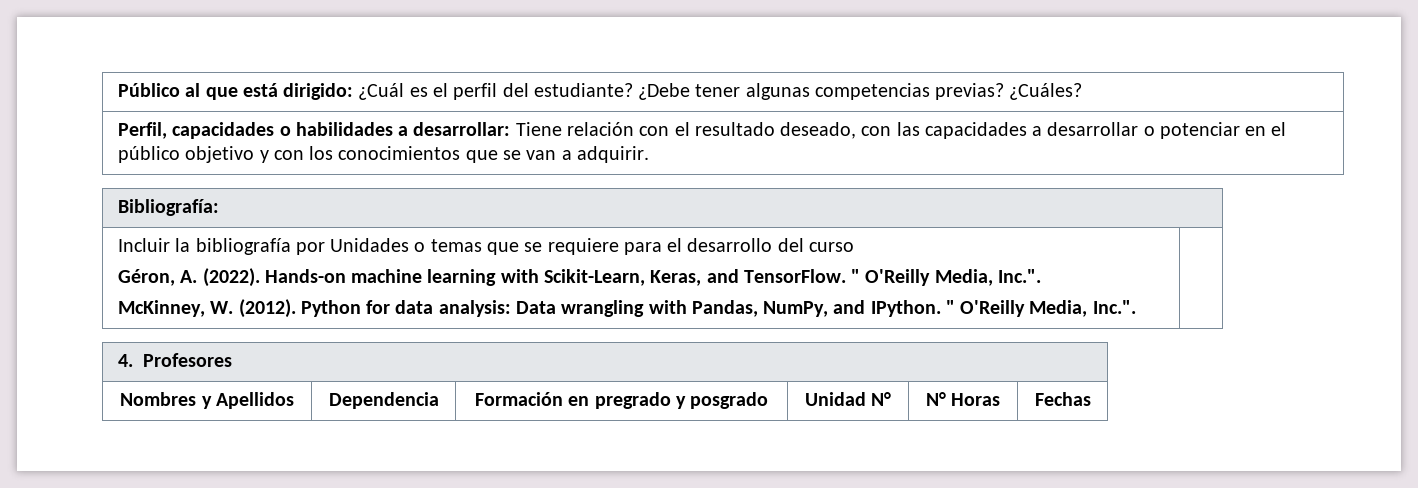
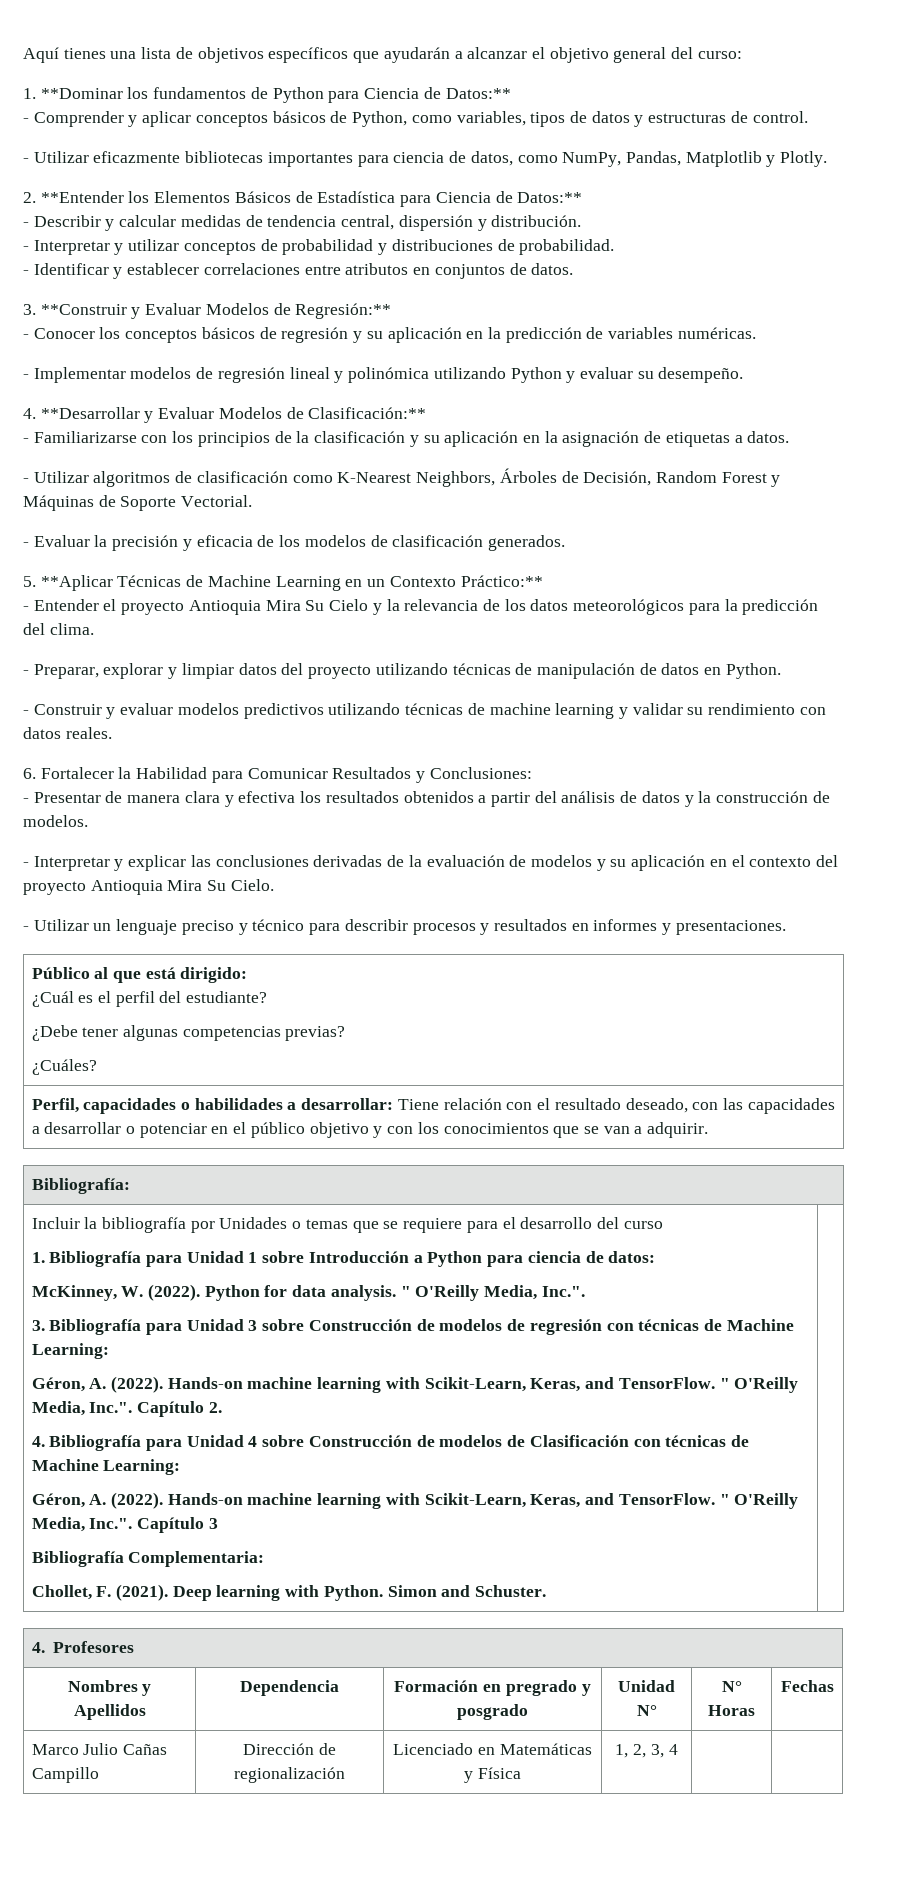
+ Aquí tienes una lista de objetivos específicos que ayudarán a alcanzar el objetivo general del curso:
+ 1. **Dominar los fundamentos de Python para Ciencia de Datos:**
+ - Comprender y aplicar conceptos básicos de Python, como variables, tipos de datos y estructuras de control.
+ - Utilizar eficazmente bibliotecas importantes para ciencia de datos, como NumPy, Pandas, Matplotlib y Plotly.
+ 2. **Entender los Elementos Básicos de Estadística para Ciencia de Datos:**
+ - Describir y calcular medidas de tendencia central, dispersión y distribución.
+ - Interpretar y utilizar conceptos de probabilidad y distribuciones de probabilidad.
+ - Identificar y establecer correlaciones entre atributos en conjuntos de datos.
+ 3. **Construir y Evaluar Modelos de Regresión:**
+ - Conocer los conceptos básicos de regresión y su aplicación en la predicción de variables numéricas.
+ - Implementar modelos de regresión lineal y polinómica utilizando Python y evaluar su desempeño.
+ 4. **Desarrollar y Evaluar Modelos de Clasificación:**
+ - Familiarizarse con los principios de la clasificación y su aplicación en la asignación de etiquetas a datos.
+ - Utilizar algoritmos de clasificación como K-Nearest Neighbors, Árboles de Decisión, Random Forest y Máquinas de Soporte Vectorial.
+ - Evaluar la precisión y eficacia de los modelos de clasificación generados.
+ 5. **Aplicar Técnicas de Machine Learning en un Contexto Práctico:**
+ - Entender el proyecto Antioquia Mira Su Cielo y la relevancia de los datos meteorológicos para la predicción del clima.
+ - Preparar, explorar y limpiar datos del proyecto utilizando técnicas de manipulación de datos en Python.
+ - Construir y evaluar modelos predictivos utilizando técnicas de machine learning y validar su rendimiento con datos reales.
+ 6. Fortalecer la Habilidad para Comunicar Resultados y Conclusiones:
+ - Presentar de manera clara y efectiva los resultados obtenidos a partir del análisis de datos y la construcción de modelos.
+ - Interpretar y explicar las conclusiones derivadas de la evaluación de modelos y su aplicación en el contexto del proyecto Antioquia Mira Su Cielo.
+ - Utilizar un lenguaje preciso y técnico para describir procesos y resultados en informes y presentaciones.
- Público al que está dirigido: ¿Cuál es el perfil del estudiante? ¿Debe tener algunas competencias previas? ¿Cuáles?
+ Público al que está dirigido:
+ ¿Cuál es el perfil del estudiante?
+ ¿Debe tener algunas competencias previas?
+ ¿Cuáles?
+ 1. Bibliografía para Unidad 1 sobre Introducción a Python para ciencia de datos:
+ McKinney, W. (2022). Python for data analysis. " O'Reilly Media, Inc.".
+ 3. Bibliografía para Unidad 3 sobre Construcción de modelos de regresión con técnicas de Machine Learning:
- Hands-on machine learning with Scikit-Learn, Keras, and TensorFlow. " O'Reilly Media, Inc.".
- McKinney, W. (2012). Python for data analysis: Data wrangling with Pandas, NumPy, and IPython. " O'Reilly Media, Inc.".
+ Hands-on machine learning with Scikit-Learn, Keras, and TensorFlow. " O'Reilly Media, Inc.". Capítulo 2.
+ 4. Bibliografía para Unidad 4 sobre Construcción de modelos de Clasificación con técnicas de Machine Learning:
+ Géron, A. (2022). Hands-on machine learning with Scikit-Learn, Keras, and TensorFlow. " O'Reilly Media, Inc.". Capítulo 3
+ Bibliografía Complementaria:
+ Chollet, F. (2021). Deep learning with Python. Simon and Schuster.
+ Marco Julio Cañas Campillo | Dirección de regionalización | Licenciado en Matemáticas y Física | 1, 2, 3, 4 | |

